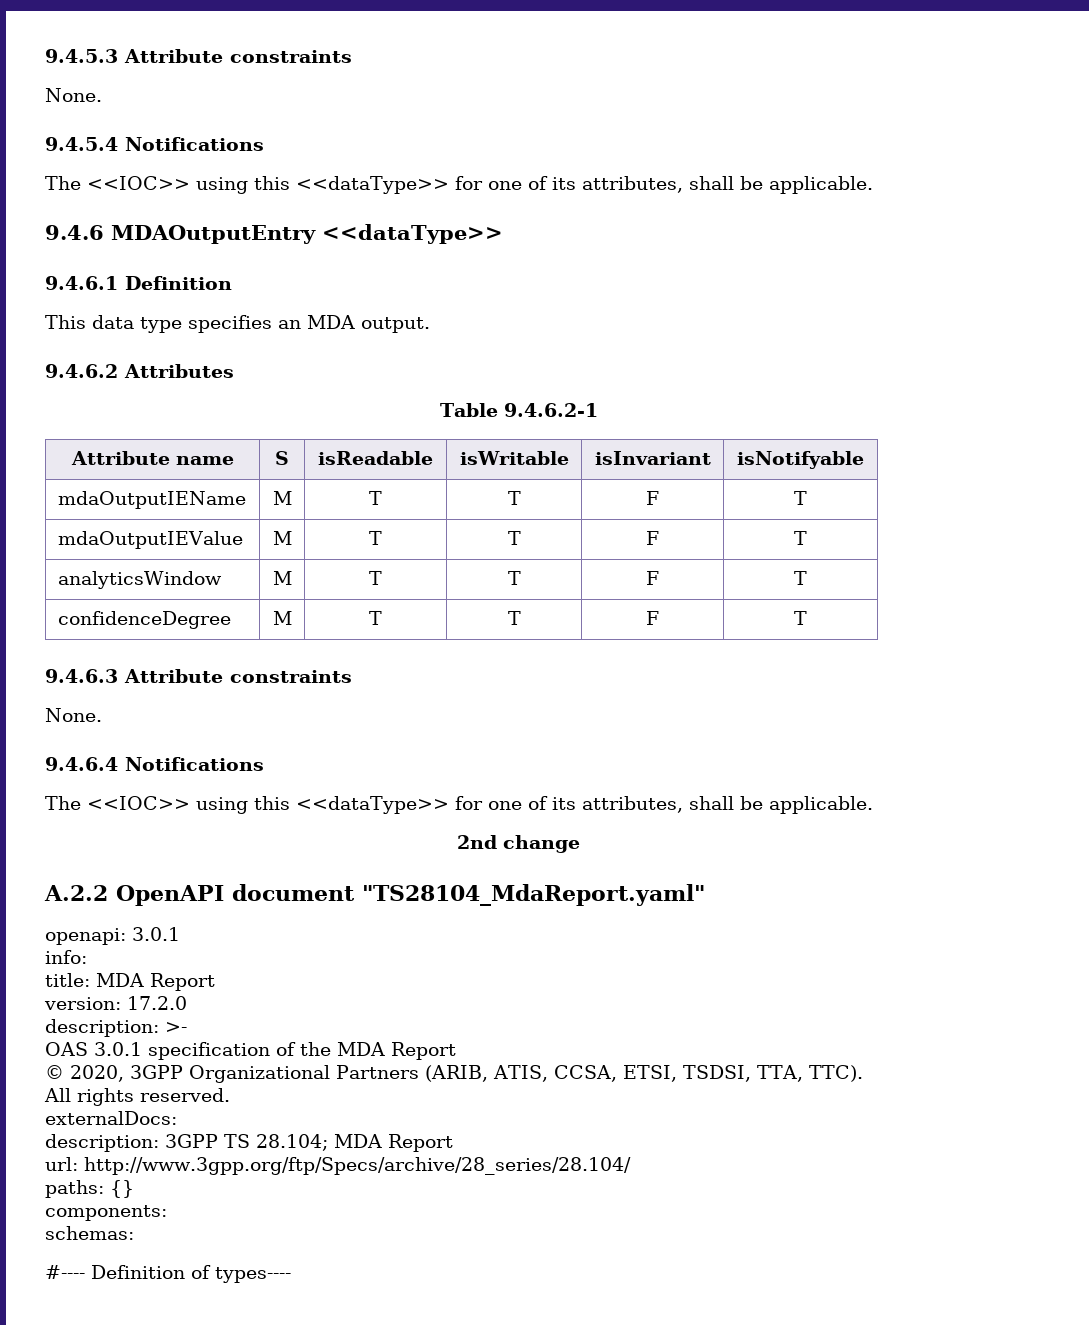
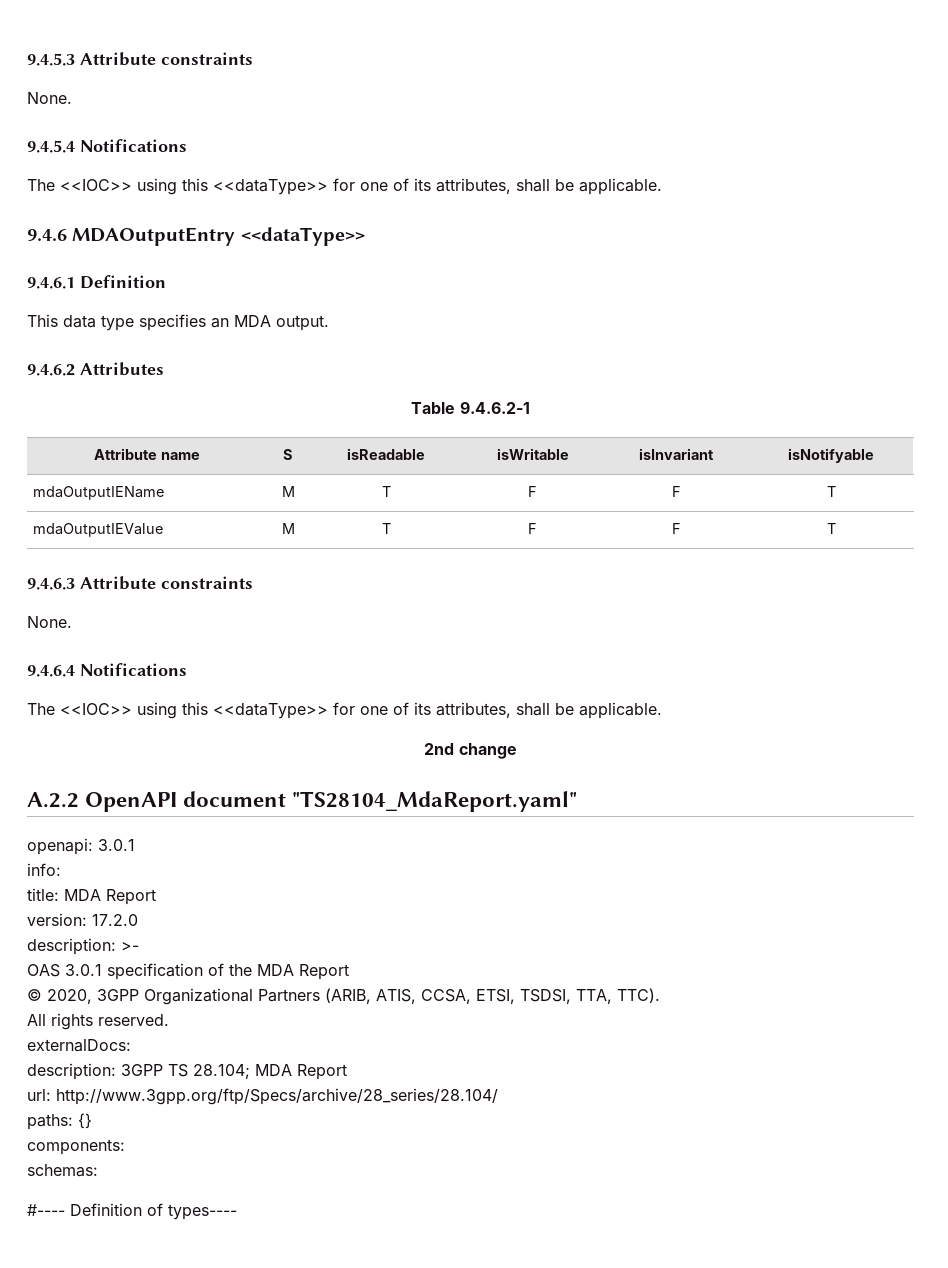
- mdaOutputIEName | M | T | T | F | T
+ mdaOutputIEName | M | T | F | F | T
- mdaOutputIEValue | M | T | T | F | T
- analyticsWindow | M | T | T | F | T
- confidenceDegree | M | T | T | F | T
+ mdaOutputIEValue | M | T | F | F | T

